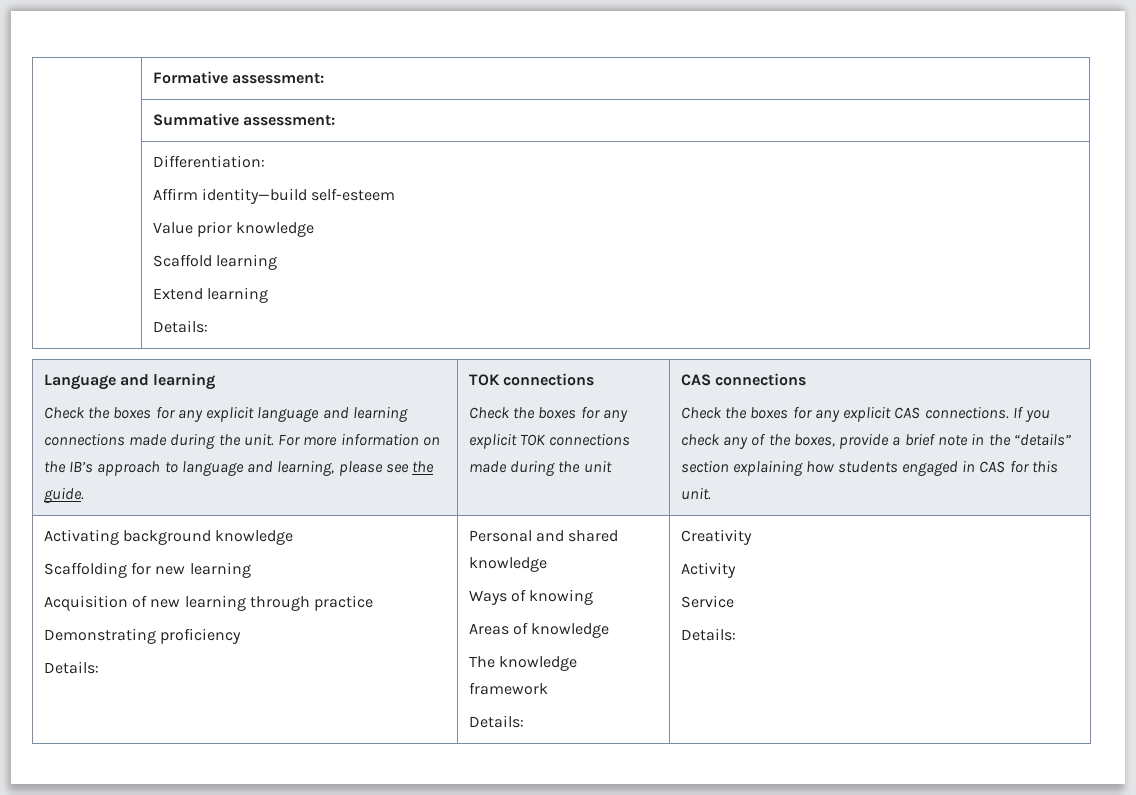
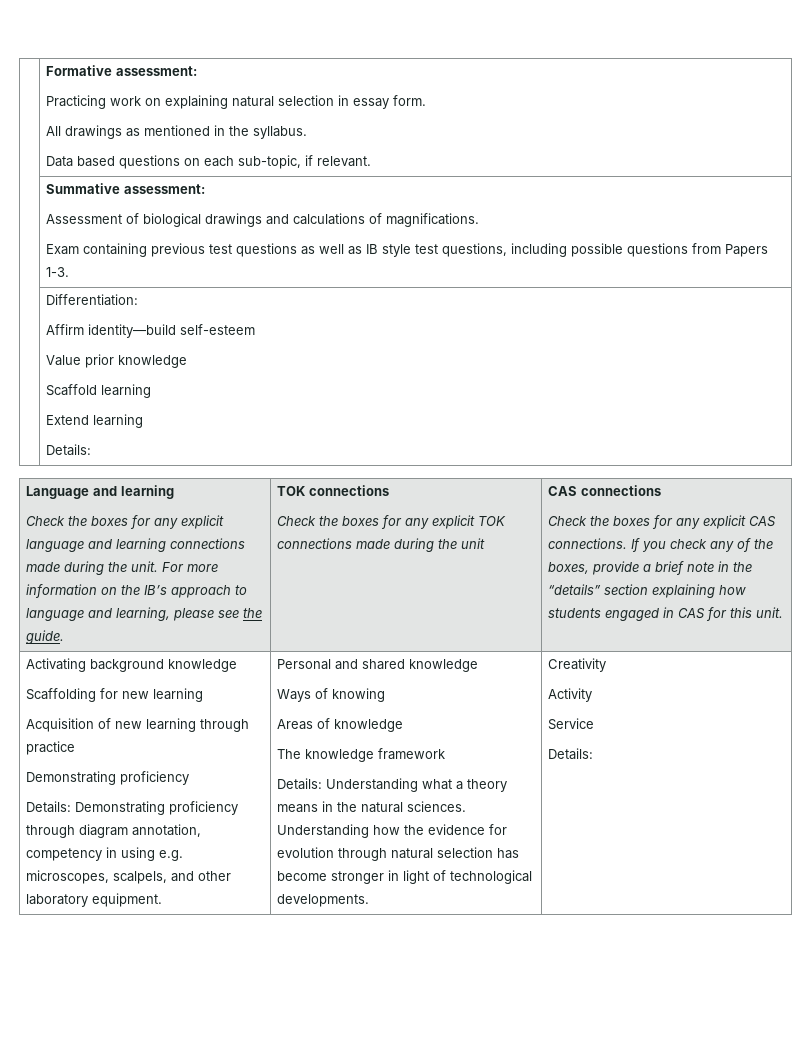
  | Formative assessment:
+ Practicing work on explaining natural selection in essay form.
+ All drawings as mentioned in the syllabus.
+ Data based questions on each sub-topic, if relevant.
  | Summative assessment:
+ Assessment of biological drawings and calculations of magnifications.
+ Exam containing previous test questions as well as IB style test questions, including possible questions from Papers 1-3.
  Acquisition of new learning through practice
  Demonstrating proficiency
- Details:
+ Details: Demonstrating proficiency through diagram annotation, competency in using e.g. microscopes, scalpels, and other laboratory equipment.
  The knowledge framework
- Details:
+ Details: Understanding what a theory means in the natural sciences. Understanding how the evidence for evolution through natural selection has become stronger in light of technological developments.

